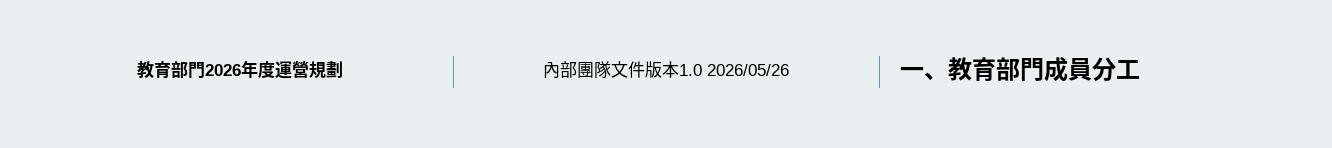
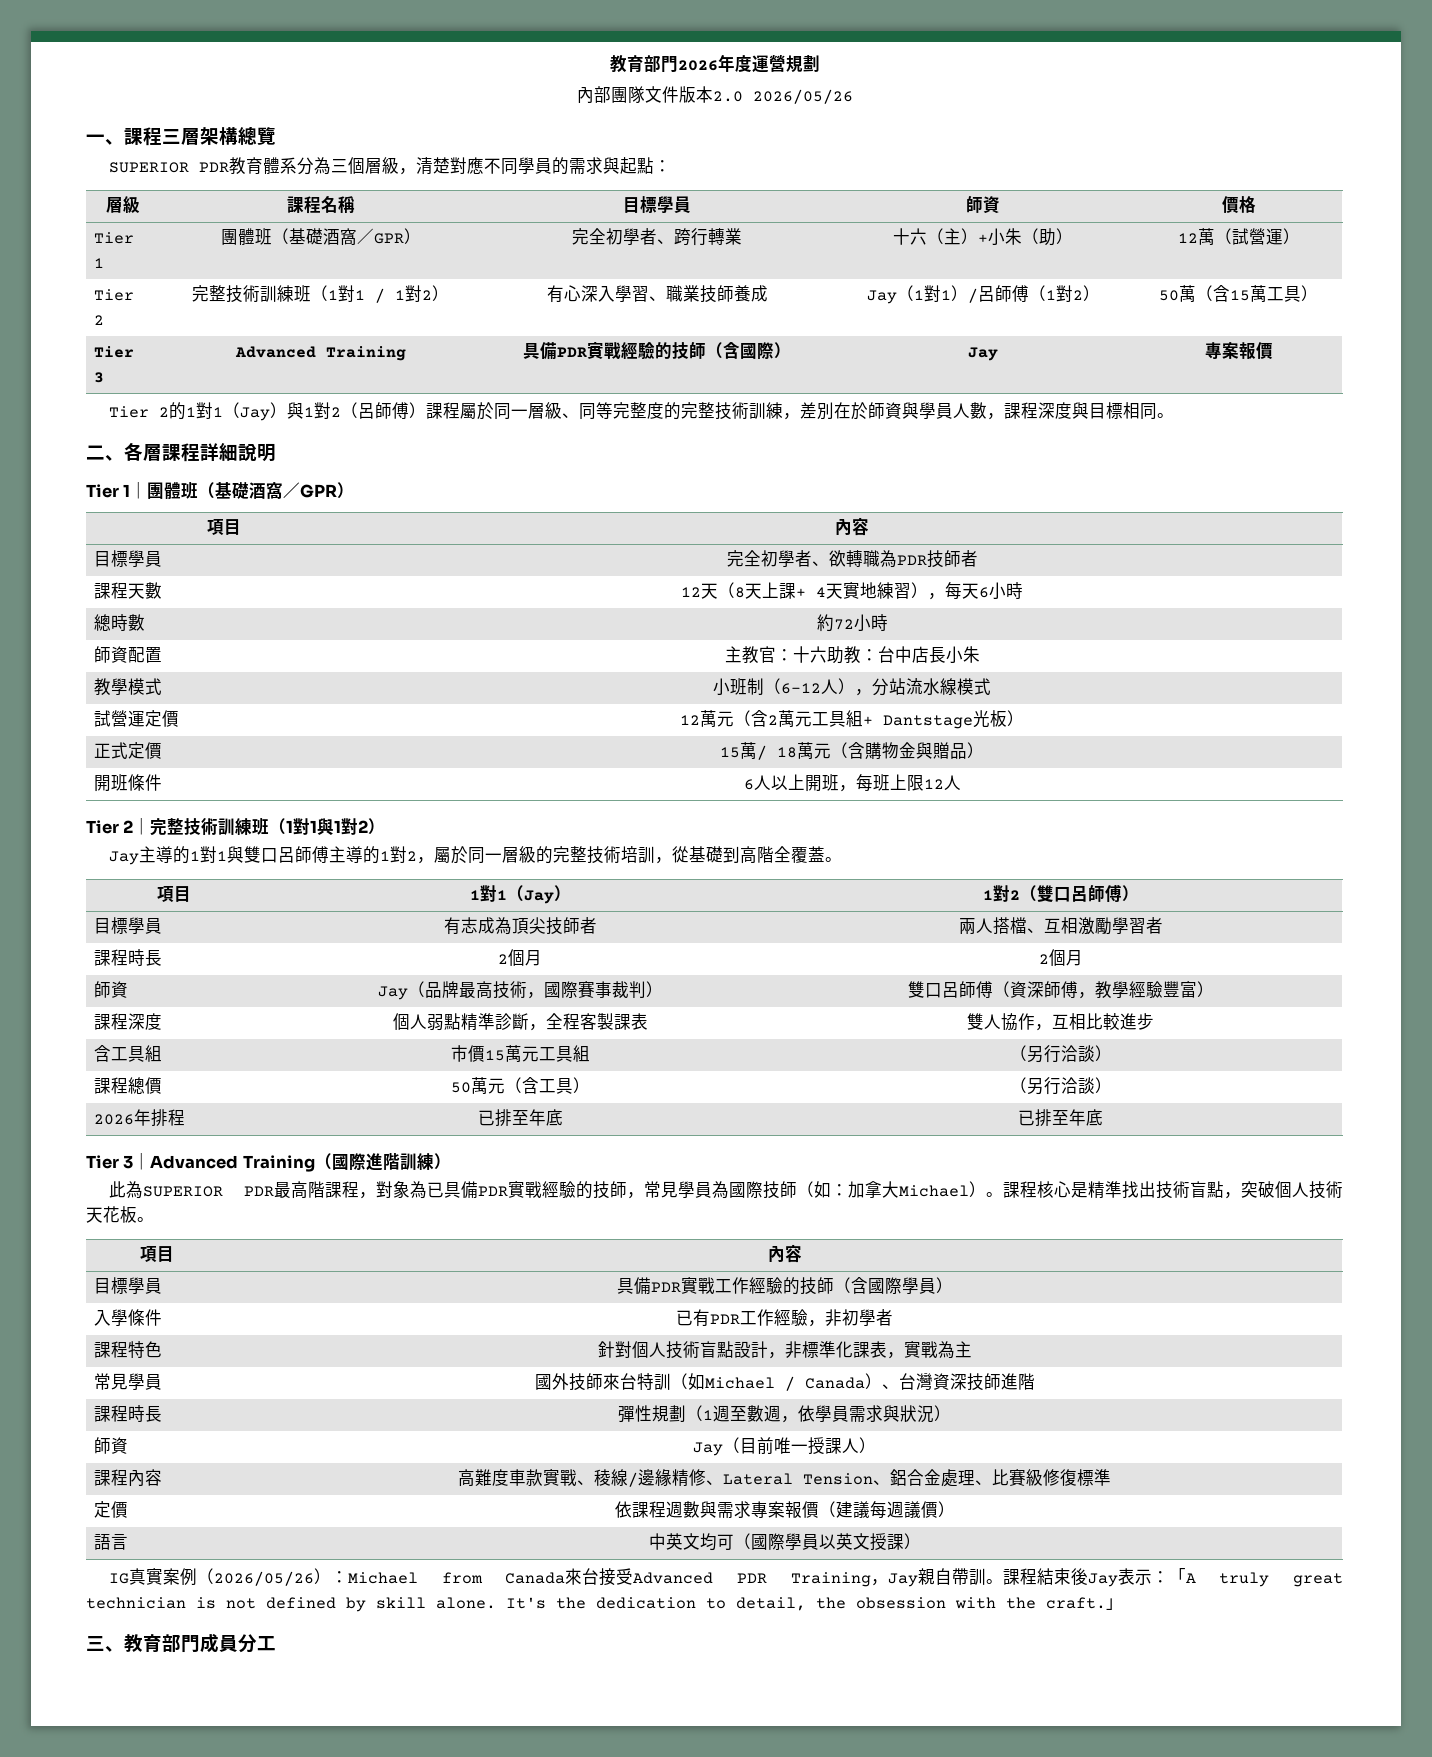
- 內部團隊文件版本1.0 2026/05/26
+ 內部團隊文件版本2.0 2026/05/26
- 一、教育部門成員分工
+ 一、課程三層架構總覽
+ SUPERIOR PDR教育體系分為三個層級，清楚對應不同學員的需求與起點：
+ 層級 | 課程名稱 | 目標學員 | 師資 | 價格
+ Tier 1 | 團體班（基礎酒窩／GPR） | 完全初學者、跨行轉業 | 十六（主）+小朱（助） | 12萬（試營運）
+ Tier 2 | 完整技術訓練班（1對1 / 1對2） | 有心深入學習、職業技師養成 | Jay（1對1）/呂師傅（1對2） | 50萬（含15萬工具）
+ Tier 3 | Advanced Training | 具備PDR實戰經驗的技師（含國際） | Jay | 專案報價
+ Tier 2的1對1（Jay）與1對2（呂師傅）課程屬於同一層級、同等完整度的完整技術訓練，差別在於師資與學員人數，課程深度與目標相同。
+ 二、各層課程詳細說明
+ Tier 1｜團體班（基礎酒窩／GPR）
+ 項目 | 內容
+ 目標學員 | 完全初學者、欲轉職為PDR技師者
+ 課程天數 | 12天（8天上課+ 4天實地練習），每天6小時
+ 總時數 | 約72小時
+ 師資配置 | 主教官：十六助教：台中店長小朱
+ 教學模式 | 小班制（6–12人），分站流水線模式
+ 試營運定價 | 12萬元（含2萬元工具組+ Dantstage光板）
+ 正式定價 | 15萬/ 18萬元（含購物金與贈品）
+ 開班條件 | 6人以上開班，每班上限12人
+ Tier 2｜完整技術訓練班（1對1與1對2）
+ Jay主導的1對1與雙口呂師傅主導的1對2，屬於同一層級的完整技術培訓，從基礎到高階全覆蓋。
+ 項目 | 1對1（Jay） | 1對2（雙口呂師傅）
+ 目標學員 | 有志成為頂尖技師者 | 兩人搭檔、互相激勵學習者
+ 課程時長 | 2個月 | 2個月
+ 師資 | Jay（品牌最高技術，國際賽事裁判） | 雙口呂師傅（資深師傅，教學經驗豐富）
+ 課程深度 | 個人弱點精準診斷，全程客製課表 | 雙人協作，互相比較進步
+ 含工具組 | 市價15萬元工具組 | （另行洽談）
+ 課程總價 | 50萬元（含工具） | （另行洽談）
+ 2026年排程 | 已排至年底 | 已排至年底
+ Tier 3｜Advanced Training（國際進階訓練）
+ 此為SUPERIOR PDR最高階課程，對象為已具備PDR實戰經驗的技師，常見學員為國際技師（如：加拿大Michael）。課程核心是精準找出技術盲點，突破個人技術天花板。
+ 項目 | 內容
+ 目標學員 | 具備PDR實戰工作經驗的技師（含國際學員）
+ 入學條件 | 已有PDR工作經驗，非初學者
+ 課程特色 | 針對個人技術盲點設計，非標準化課表，實戰為主
+ 常見學員 | 國外技師來台特訓（如Michael / Canada）、台灣資深技師進階
+ 課程時長 | 彈性規劃（1週至數週，依學員需求與狀況）
+ 師資 | Jay（目前唯一授課人）
+ 課程內容 | 高難度車款實戰、稜線/邊緣精修、Lateral Tension、鋁合金處理、比賽級修復標準
+ 定價 | 依課程週數與需求專案報價（建議每週議價）
+ 語言 | 中英文均可（國際學員以英文授課）
+ IG真實案例（2026/05/26）：Michael from Canada來台接受Advanced PDR Training，Jay親自帶訓。課程結束後Jay表示：「A truly great technician is not defined by skill alone. It's the dedication to detail, the obsession with the craft.」
+ 三、教育部門成員分工

